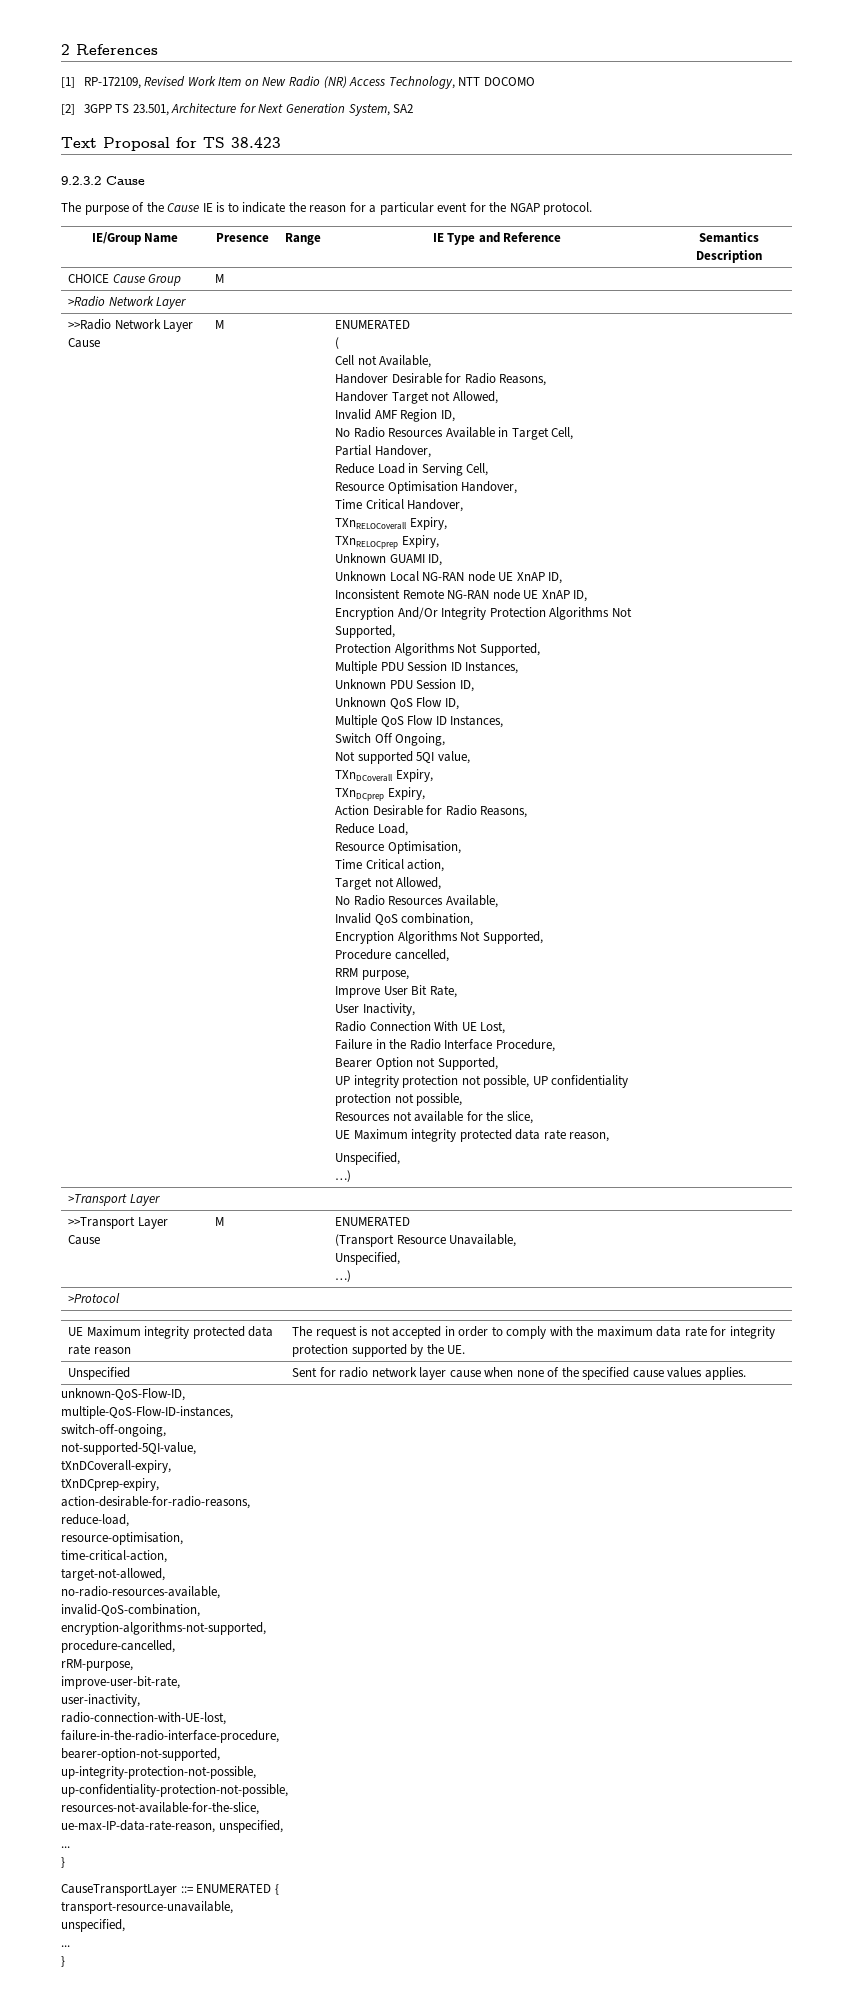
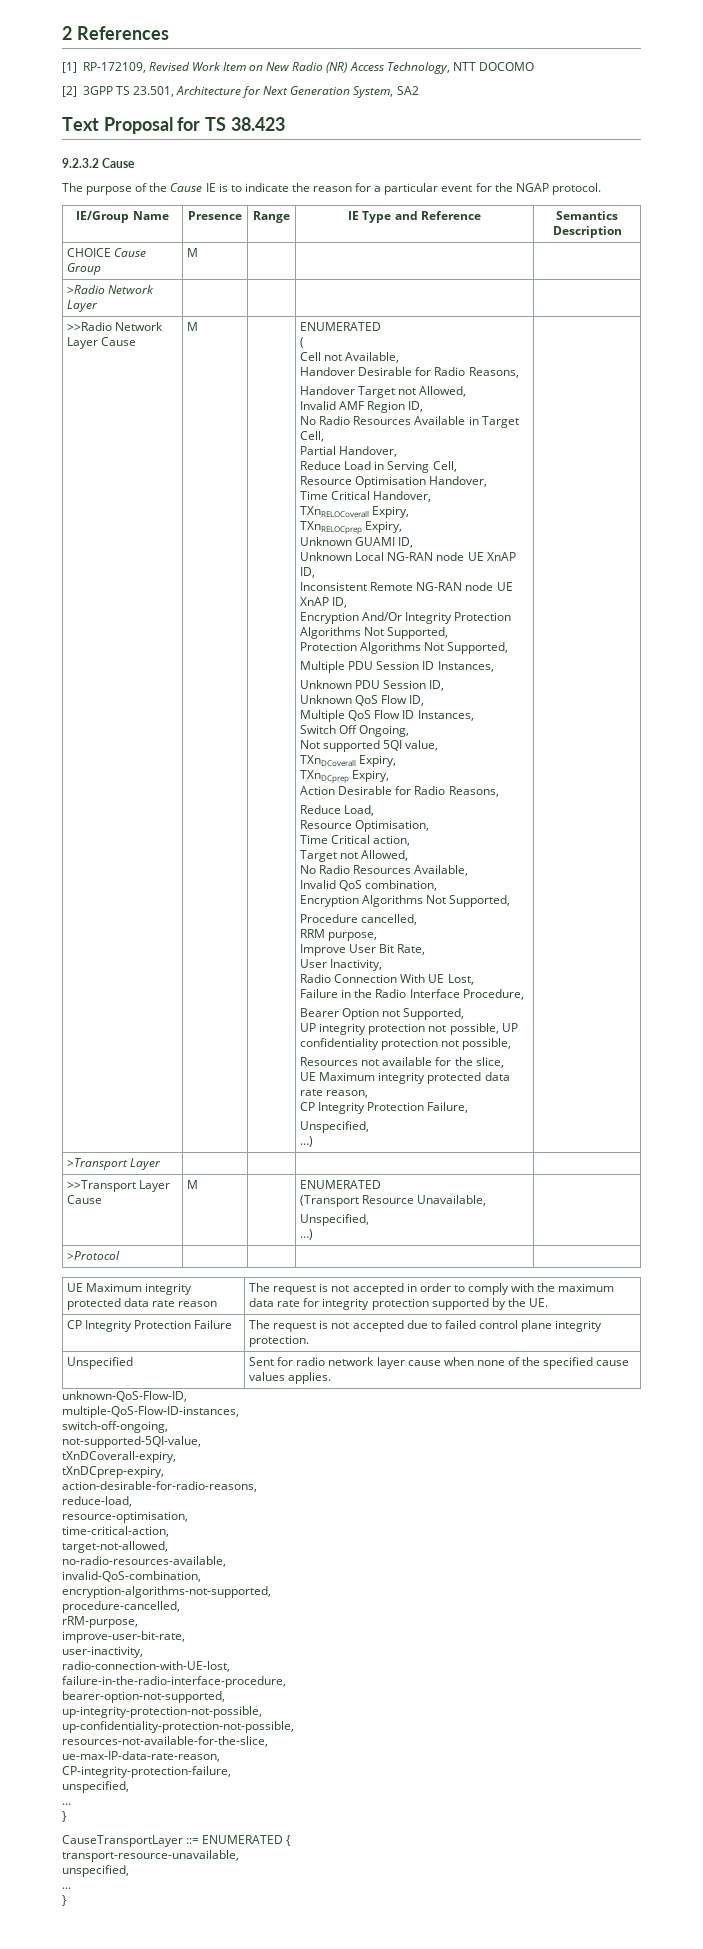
+ CP Integrity Protection Failure,
+ CP Integrity Protection Failure | The request is not accepted due to failed control plane integrity protection.
- ue-max-IP-data-rate-reason, unspecified,
+ ue-max-IP-data-rate-reason,
+ CP-integrity-protection-failure,
+ unspecified,

